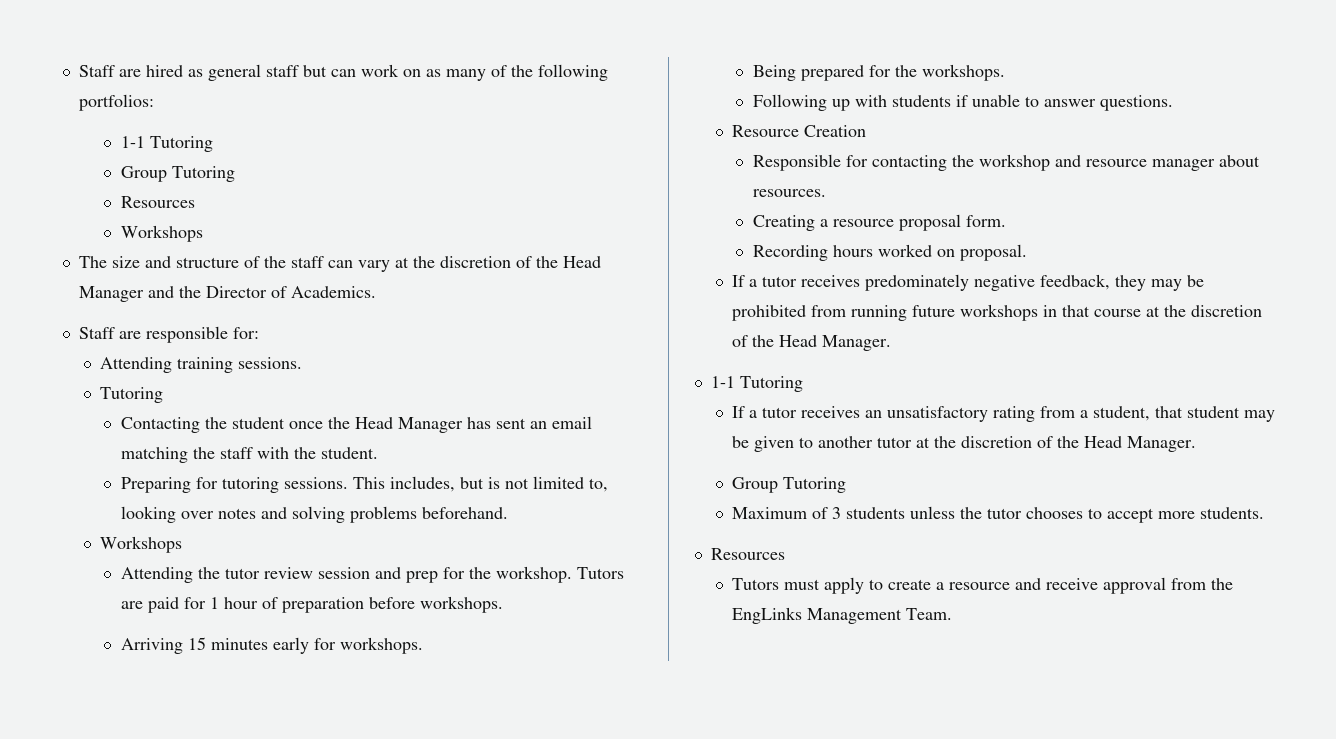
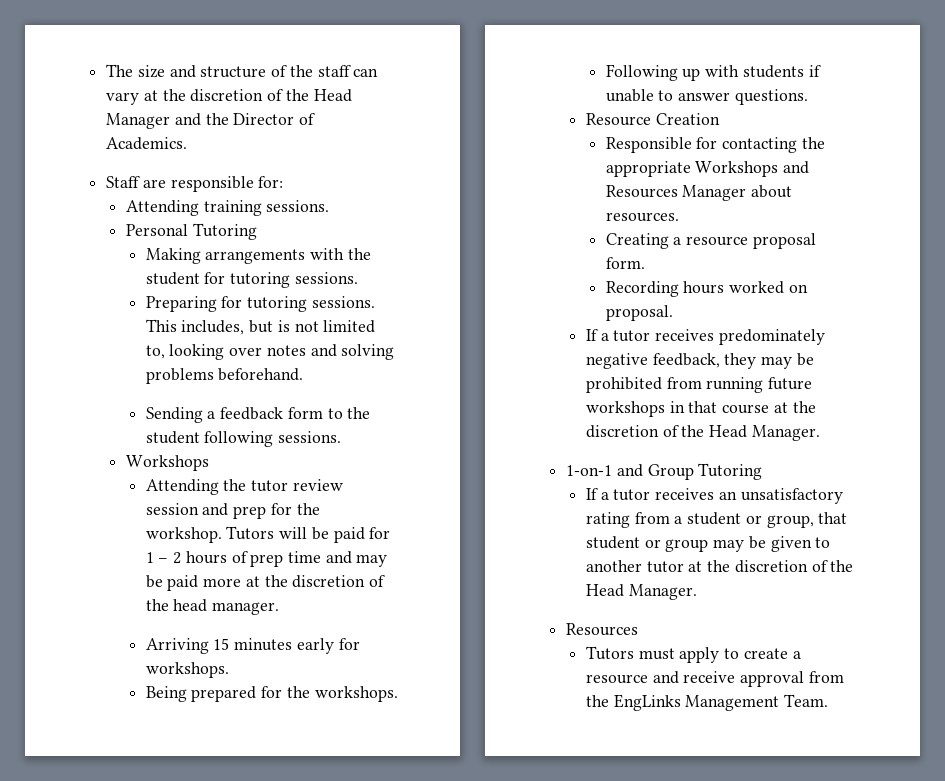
- Staff are hired as general staff but can work on as many of the following portfolios:
- 1-1 Tutoring
- Group Tutoring
- Resources
- Workshops
  Attending training sessions.
- Tutoring
- Contacting the student once the Head Manager has sent an email matching the staff with the student.
+ Personal Tutoring
+ Making arrangements with the student for tutoring sessions.
+ Sending a feedback form to the student following sessions.
- Tutors are paid for 1 hour of preparation before workshops.
+ Tutors will be paid for 1 – 2 hours of prep time and may be paid more at the discretion of the head manager.
- Responsible for contacting the workshop and resource manager about resources.
+ Responsible for contacting the appropriate Workshops and Resources Manager about resources.
  If a tutor receives predominately negative feedback, they may be prohibited from running future workshops in that course at the discretion of the Head Manager.
- 1-1 Tutoring
+ 1-on-1 and Group Tutoring
- If a tutor receives an unsatisfactory rating from a student, that student may be given to another tutor at the discretion of the Head Manager.
- Group Tutoring
- Maximum of 3 students unless the tutor chooses to accept more students.
+ If a tutor receives an unsatisfactory rating from a student or group, that student or group may be given to another tutor at the discretion of the Head Manager.

